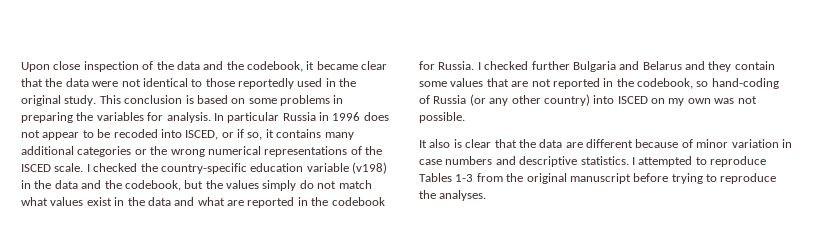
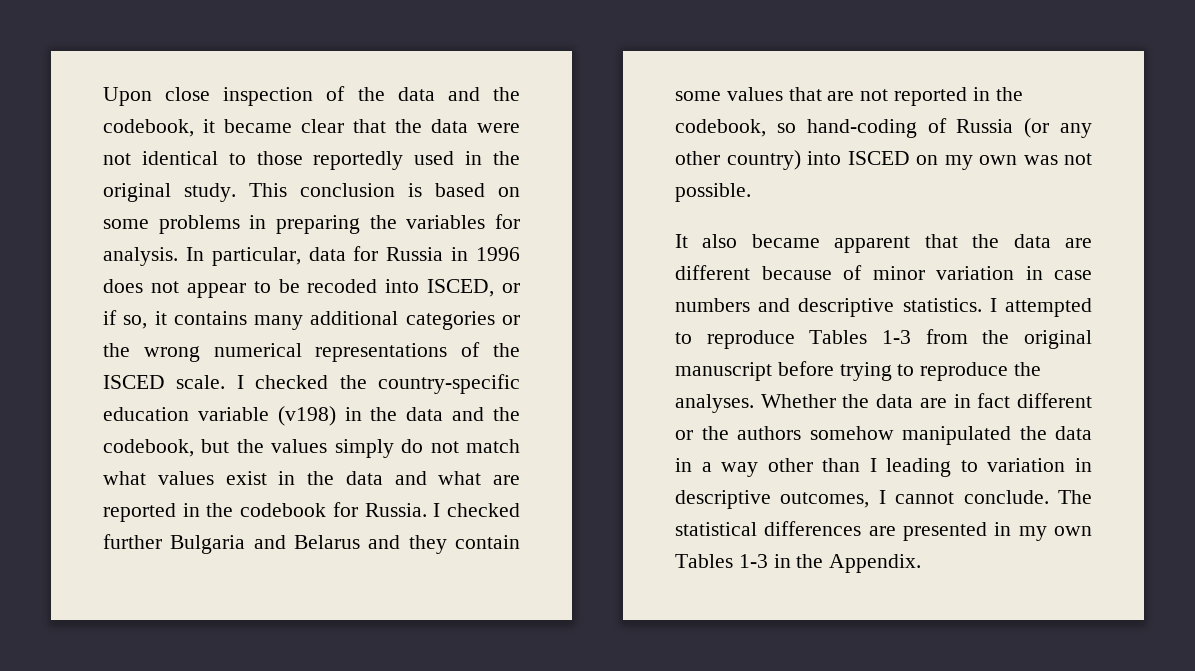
- In particular Russia in 1996 does not appear to be recoded into ISCED, or if so, it contains many additional categories or the wrong numerical representations of the ISCED scale.
+ In particular, data for Russia in 1996 does not appear to be recoded into ISCED, or if so, it contains many additional categories or the wrong numerical representations of the ISCED scale.
- It also is clear that the data are different because of minor variation in case numbers and descriptive statistics.
+ It also became apparent that the data are different because of minor variation in case numbers and descriptive statistics.
+ Whether the data are in fact different or the authors somehow manipulated the data in a way other than I leading to variation in descriptive outcomes, I cannot conclude. The statistical differences are presented in my own Tables 1-3 in the Appendix.

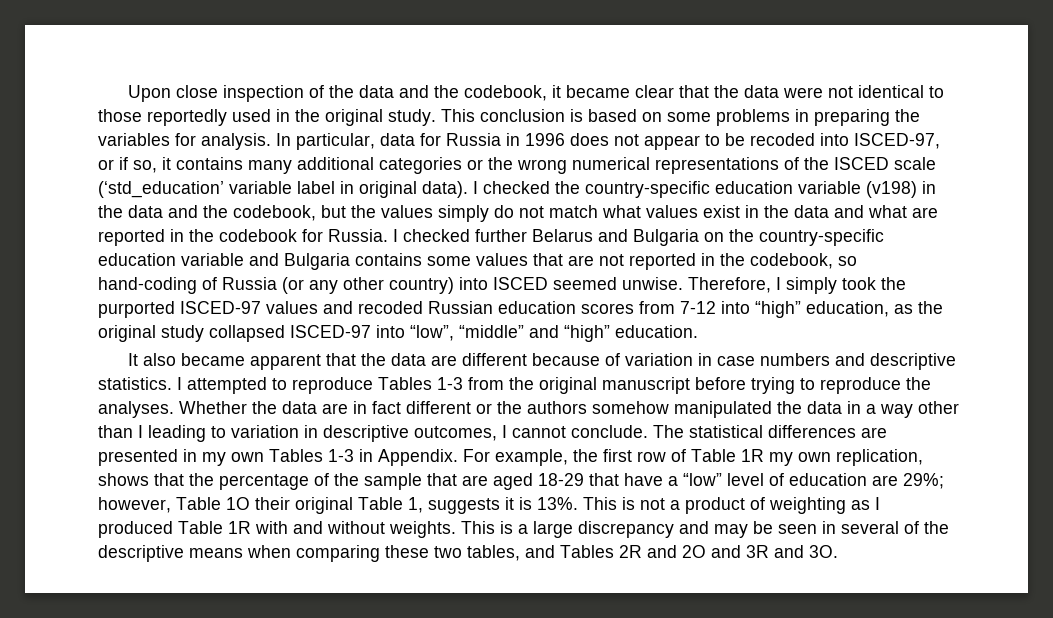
- In particular, data for Russia in 1996 does not appear to be recoded into ISCED, or if so, it contains many additional categories or the wrong numerical representations of the ISCED scale.
+ In particular, data for Russia in 1996 does not appear to be recoded into ISCED-97, or if so, it contains many additional categories or the wrong numerical representations of the ISCED scale (‘std_education’ variable label in original data).
- I checked further Bulgaria and Belarus and they contain some values that are not reported in the codebook, so hand-coding of Russia (or any other country) into ISCED on my own was not possible.
+ I checked further Belarus and Bulgaria on the country-specific education variable and Bulgaria contains some values that are not reported in the codebook, so hand-coding of Russia (or any other country) into ISCED seemed unwise. Therefore, I simply took the purported ISCED-97 values and recoded Russian education scores from 7-12 into “high” education, as the original study collapsed ISCED-97 into “low”, “middle” and “high” education.
- It also became apparent that the data are different because of minor variation in case numbers and descriptive statistics.
+ It also became apparent that the data are different because of variation in case numbers and descriptive statistics.
- The statistical differences are presented in my own Tables 1-3 in the Appendix.
+ The statistical differences are presented in my own Tables 1-3 in Appendix. For example, the first row of Table 1R my own replication, shows that the percentage of the sample that are aged 18-29 that have a “low” level of education are 29%; however, Table 1O their original Table 1, suggests it is 13%. This is not a product of weighting as I produced Table 1R with and without weights. This is a large discrepancy and may be seen in several of the descriptive means when comparing these two tables, and Tables 2R and 2O and 3R and 3O.

